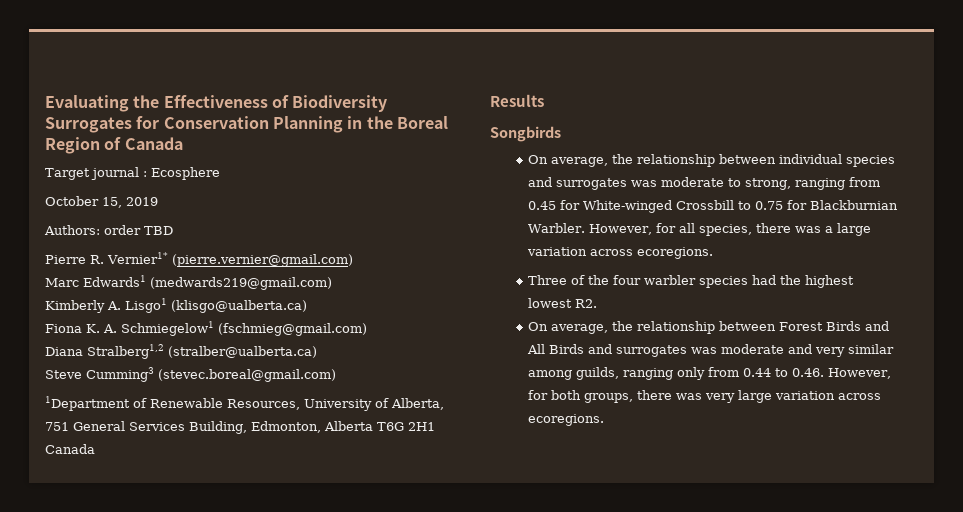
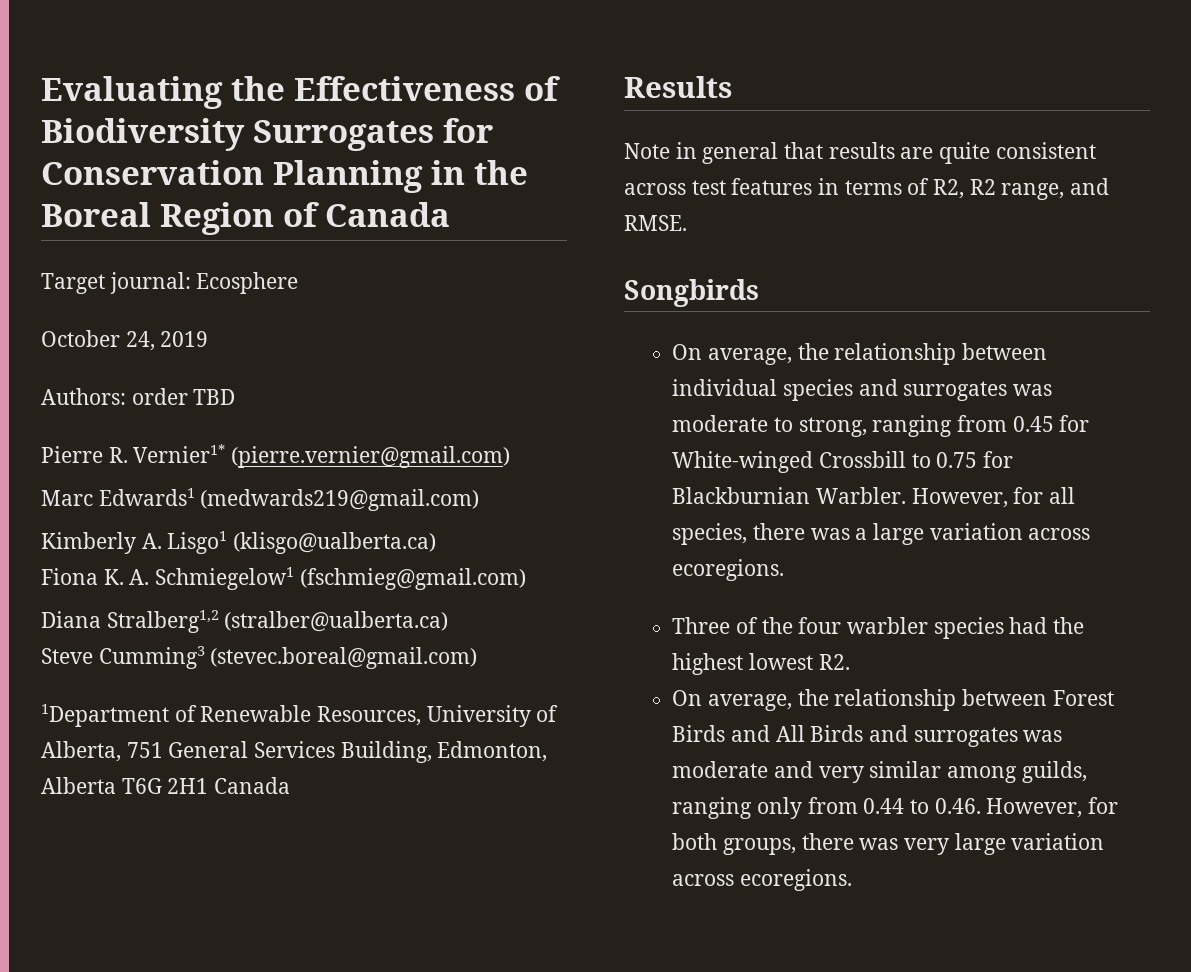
- Target journal : Ecosphere
+ Target journal: Ecosphere
- October 15, 2019
+ October 24, 2019
+ Note in general that results are quite consistent across test features in terms of R2, R2 range, and RMSE.

